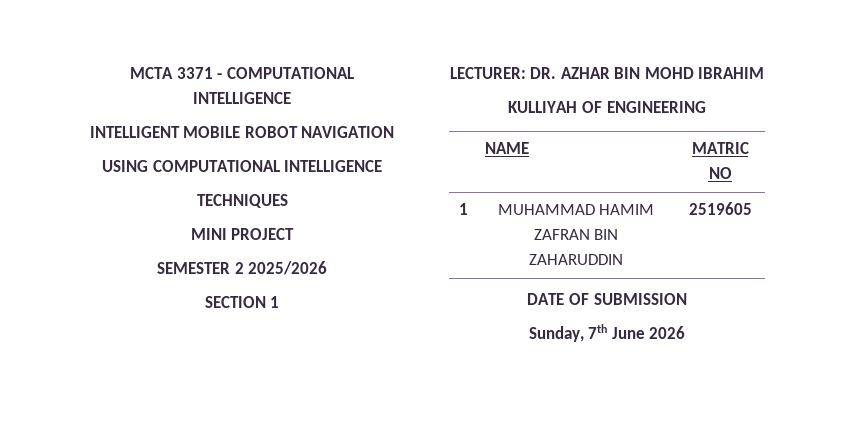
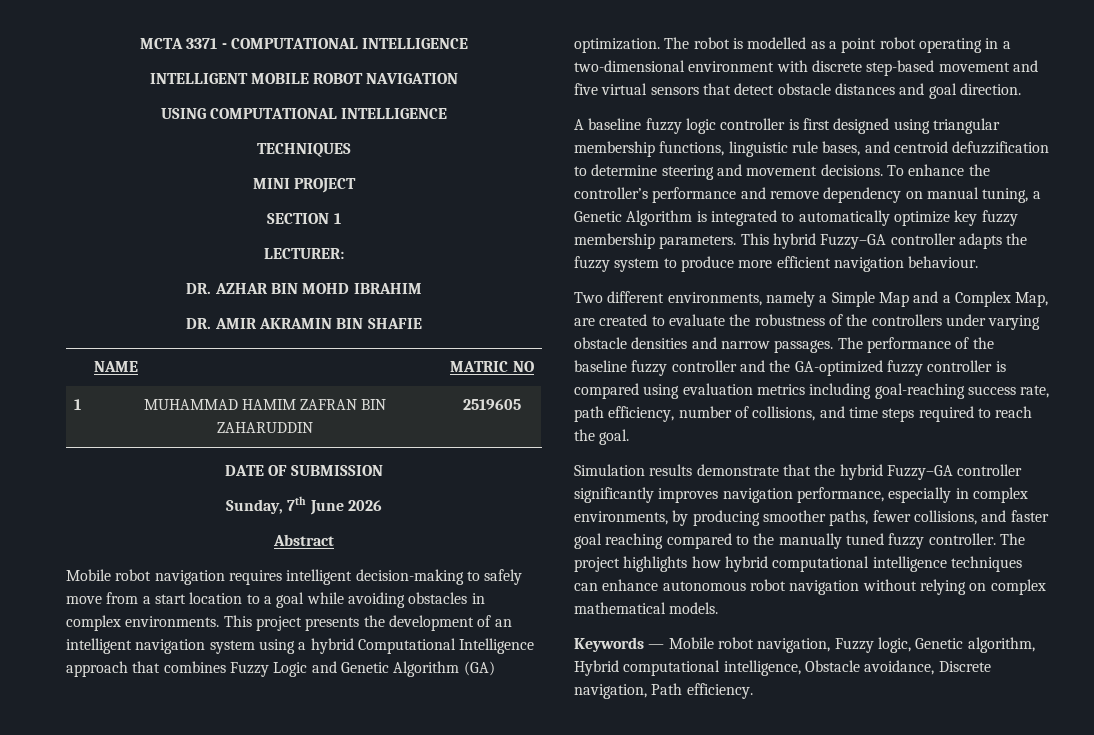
- SEMESTER 2 2025/2026
- LECTURER: DR. AZHAR BIN MOHD IBRAHIM
+ LECTURER:
+ DR. AZHAR BIN MOHD IBRAHIM
- KULLIYAH OF ENGINEERING
+ DR. AMIR AKRAMIN BIN SHAFIE
+ Abstract
+ Mobile robot navigation requires intelligent decision-making to safely move from a start location to a goal while avoiding obstacles in complex environments. This project presents the development of an intelligent navigation system using a hybrid Computational Intelligence approach that combines Fuzzy Logic and Genetic Algorithm (GA) optimization. The robot is modelled as a point robot operating in a two-dimensional environment with discrete step-based movement and five virtual sensors that detect obstacle distances and goal direction.
+ A baseline fuzzy logic controller is first designed using triangular membership functions, linguistic rule bases, and centroid defuzzification to determine steering and movement decisions. To enhance the controller’s performance and remove dependency on manual tuning, a Genetic Algorithm is integrated to automatically optimize key fuzzy membership parameters. This hybrid Fuzzy–GA controller adapts the fuzzy system to produce more efficient navigation behaviour.
+ Two different environments, namely a Simple Map and a Complex Map, are created to evaluate the robustness of the controllers under varying obstacle densities and narrow passages. The performance of the baseline fuzzy controller and the GA-optimized fuzzy controller is compared using evaluation metrics including goal-reaching success rate, path efficiency, number of collisions, and time steps required to reach the goal.
+ Simulation results demonstrate that the hybrid Fuzzy–GA controller significantly improves navigation performance, especially in complex environments, by producing smoother paths, fewer collisions, and faster goal reaching compared to the manually tuned fuzzy controller. The project highlights how hybrid computational intelligence techniques can enhance autonomous robot navigation without relying on complex mathematical models.
+ Keywords — Mobile robot navigation, Fuzzy logic, Genetic algorithm, Hybrid computational intelligence, Obstacle avoidance, Discrete navigation, Path efficiency.

